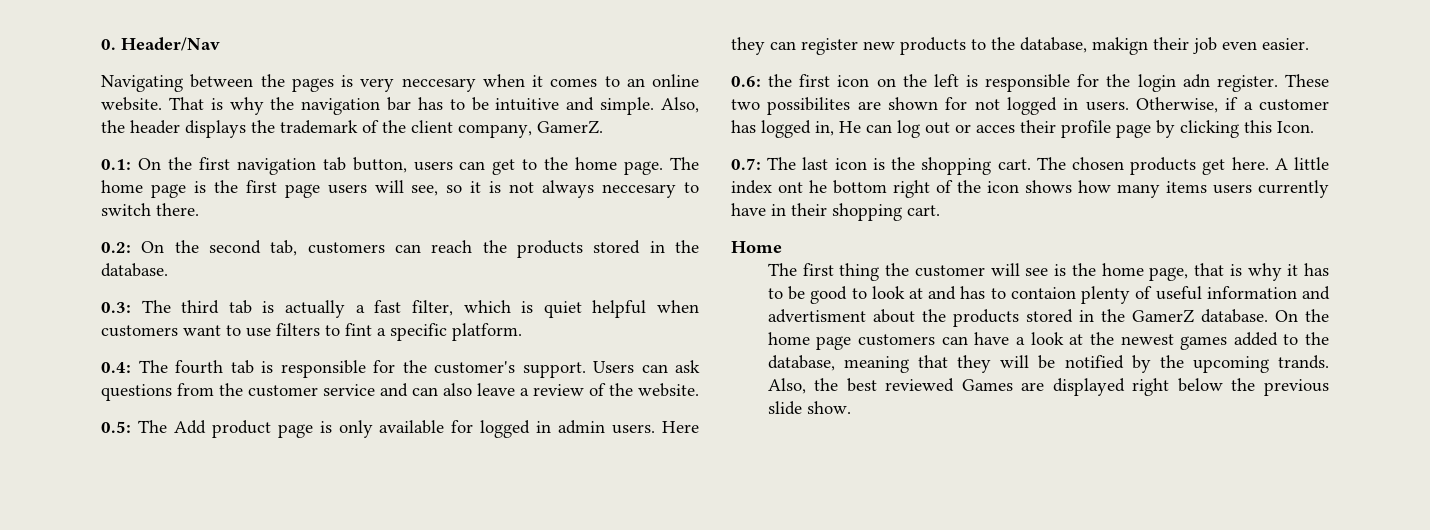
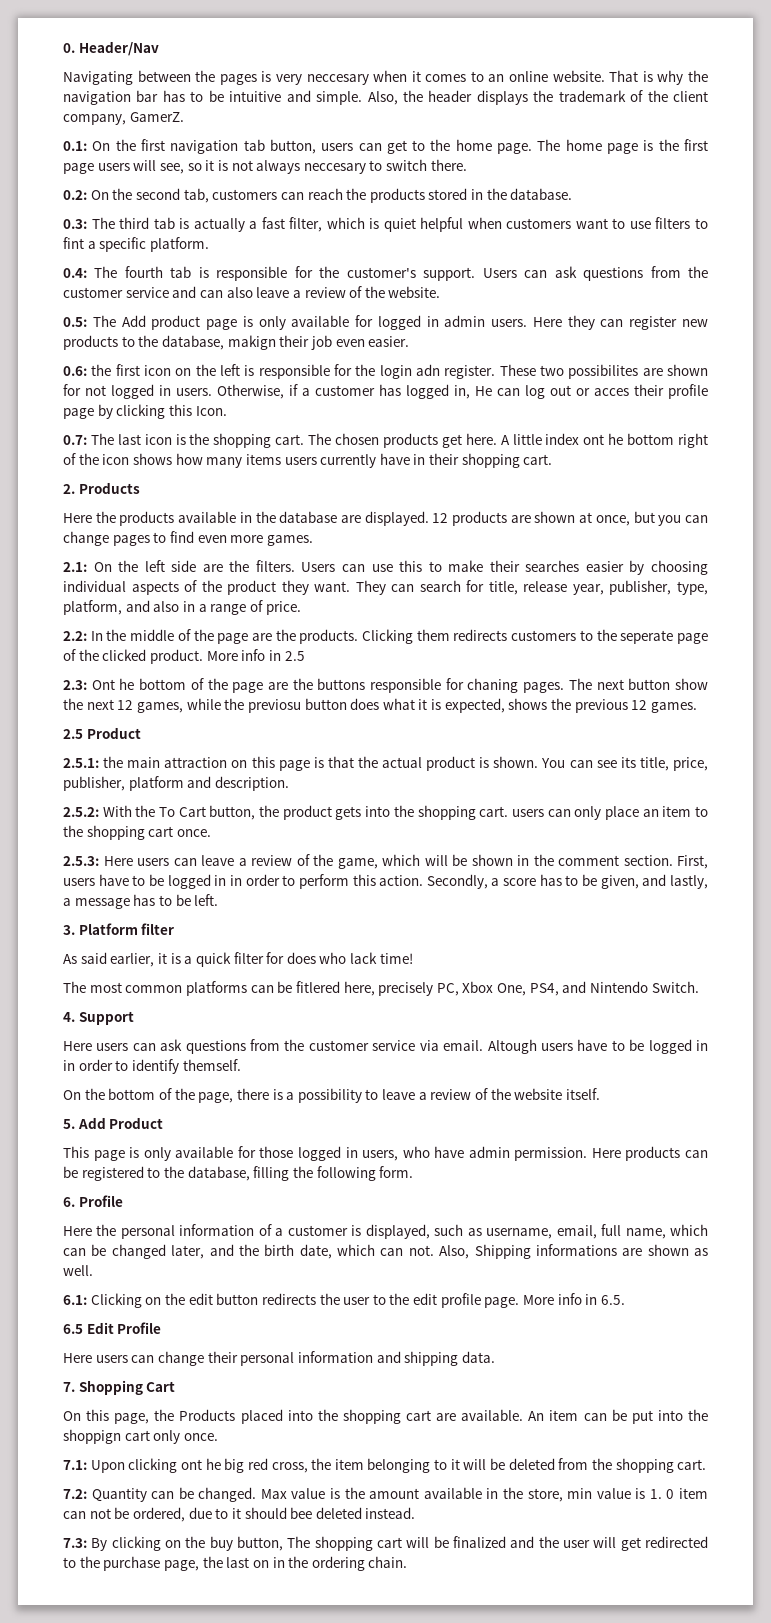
- Home
- The first thing the customer will see is the home page, that is why it has to be good to look at and has to contaion plenty of useful information and advertisment about the products stored in the GamerZ database. On the home page customers can have a look at the newest games added to the database, meaning that they will be notified by the upcoming trands. Also, the best reviewed Games are displayed right below the previous slide show.
+ 2. Products
+ Here the products available in the database are displayed. 12 products are shown at once, but you can change pages to find even more games.
+ 2.1: On the left side are the filters. Users can use this to make their searches easier by choosing individual aspects of the product they want. They can search for title, release year, publisher, type, platform, and also in a range of price.
+ 2.2: In the middle of the page are the products. Clicking them redirects customers to the seperate page of the clicked product. More info in 2.5
+ 2.3: Ont he bottom of the page are the buttons responsible for chaning pages. The next button show the next 12 games, while the previosu button does what it is expected, shows the previous 12 games.
+ 2.5 Product
+ 2.5.1: the main attraction on this page is that the actual product is shown. You can see its title, price, publisher, platform and description.
+ 2.5.2: With the To Cart button, the product gets into the shopping cart. users can only place an item to the shopping cart once.
+ 2.5.3: Here users can leave a review of the game, which will be shown in the comment section. First, users have to be logged in in order to perform this action. Secondly, a score has to be given, and lastly, a message has to be left.
+ 3. Platform filter
+ As said earlier, it is a quick filter for does who lack time!
+ The most common platforms can be fitlered here, precisely PC, Xbox One, PS4, and Nintendo Switch.
+ 4. Support
+ Here users can ask questions from the customer service via email. Altough users have to be logged in in order to identify themself.
+ On the bottom of the page, there is a possibility to leave a review of the website itself.
+ 5. Add Product
+ This page is only available for those logged in users, who have admin permission. Here products can be registered to the database, filling the following form.
+ 6. Profile
+ Here the personal information of a customer is displayed, such as username, email, full name, which can be changed later, and the birth date, which can not. Also, Shipping informations are shown as well.
+ 6.1: Clicking on the edit button redirects the user to the edit profile page. More info in 6.5.
+ 6.5 Edit Profile
+ Here users can change their personal information and shipping data.
+ 7. Shopping Cart
+ On this page, the Products placed into the shopping cart are available. An item can be put into the shoppign cart only once.
+ 7.1: Upon clicking ont he big red cross, the item belonging to it will be deleted from the shopping cart.
+ 7.2: Quantity can be changed. Max value is the amount available in the store, min value is 1. 0 item can not be ordered, due to it should bee deleted instead.
+ 7.3: By clicking on the buy button, The shopping cart will be finalized and the user will get redirected to the purchase page, the last on in the ordering chain.

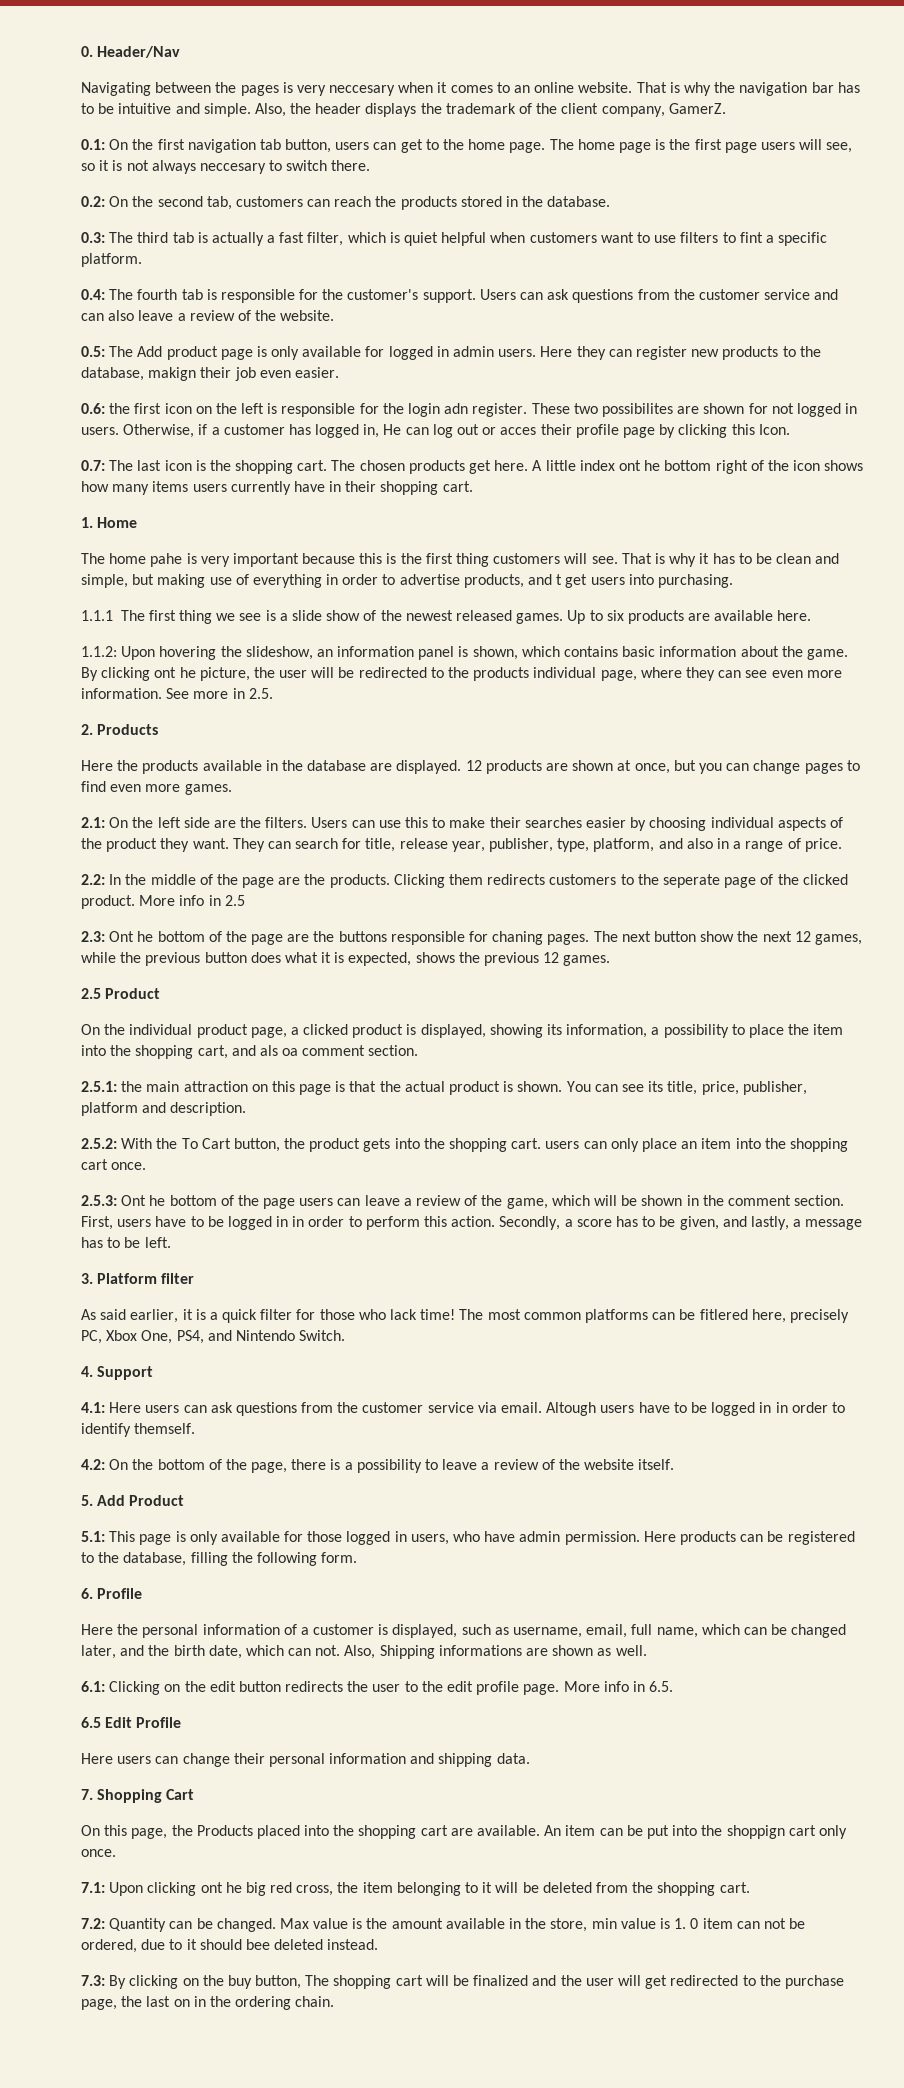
+ 1. Home
+ The home pahe is very important because this is the first thing customers will see. That is why it has to be clean and simple, but making use of everything in order to advertise products, and t get users into purchasing.
+ 1.1.1 The first thing we see is a slide show of the newest released games. Up to six products are available here.
+ 1.1.2: Upon hovering the slideshow, an information panel is shown, which contains basic information about the game. By clicking ont he picture, the user will be redirected to the products individual page, where they can see even more information. See more in 2.5.
- The next button show the next 12 games, while the previosu button does what it is expected, shows the previous 12 games.
+ The next button show the next 12 games, while the previous button does what it is expected, shows the previous 12 games.
+ On the individual product page, a clicked product is displayed, showing its information, a possibility to place the item into the shopping cart, and als oa comment section.
- 2.5.2: With the To Cart button, the product gets into the shopping cart. users can only place an item to the shopping cart once.
+ 2.5.2: With the To Cart button, the product gets into the shopping cart. users can only place an item into the shopping cart once.
- 2.5.3: Here users can leave a review of the game, which will be shown in the comment section.
+ 2.5.3: Ont he bottom of the page users can leave a review of the game, which will be shown in the comment section.
- As said earlier, it is a quick filter for does who lack time!
- The most common platforms can be fitlered here, precisely PC, Xbox One, PS4, and Nintendo Switch.
+ As said earlier, it is a quick filter for those who lack time! The most common platforms can be fitlered here, precisely PC, Xbox One, PS4, and Nintendo Switch.
- Here users can ask questions from the customer service via email.
+ 4.1: Here users can ask questions from the customer service via email.
- On the bottom of the page, there is a possibility to leave a review of the website itself.
+ 4.2: On the bottom of the page, there is a possibility to leave a review of the website itself.
- This page is only available for those logged in users, who have admin permission.
+ 5.1: This page is only available for those logged in users, who have admin permission.

